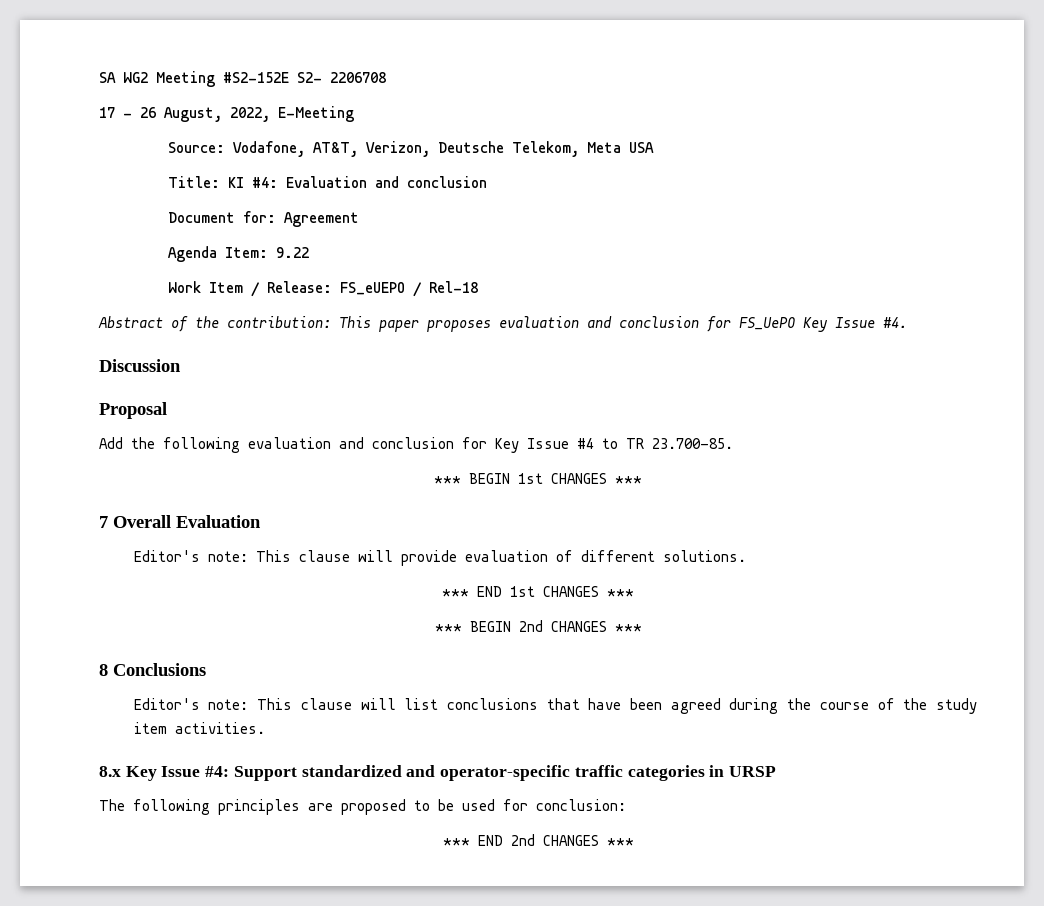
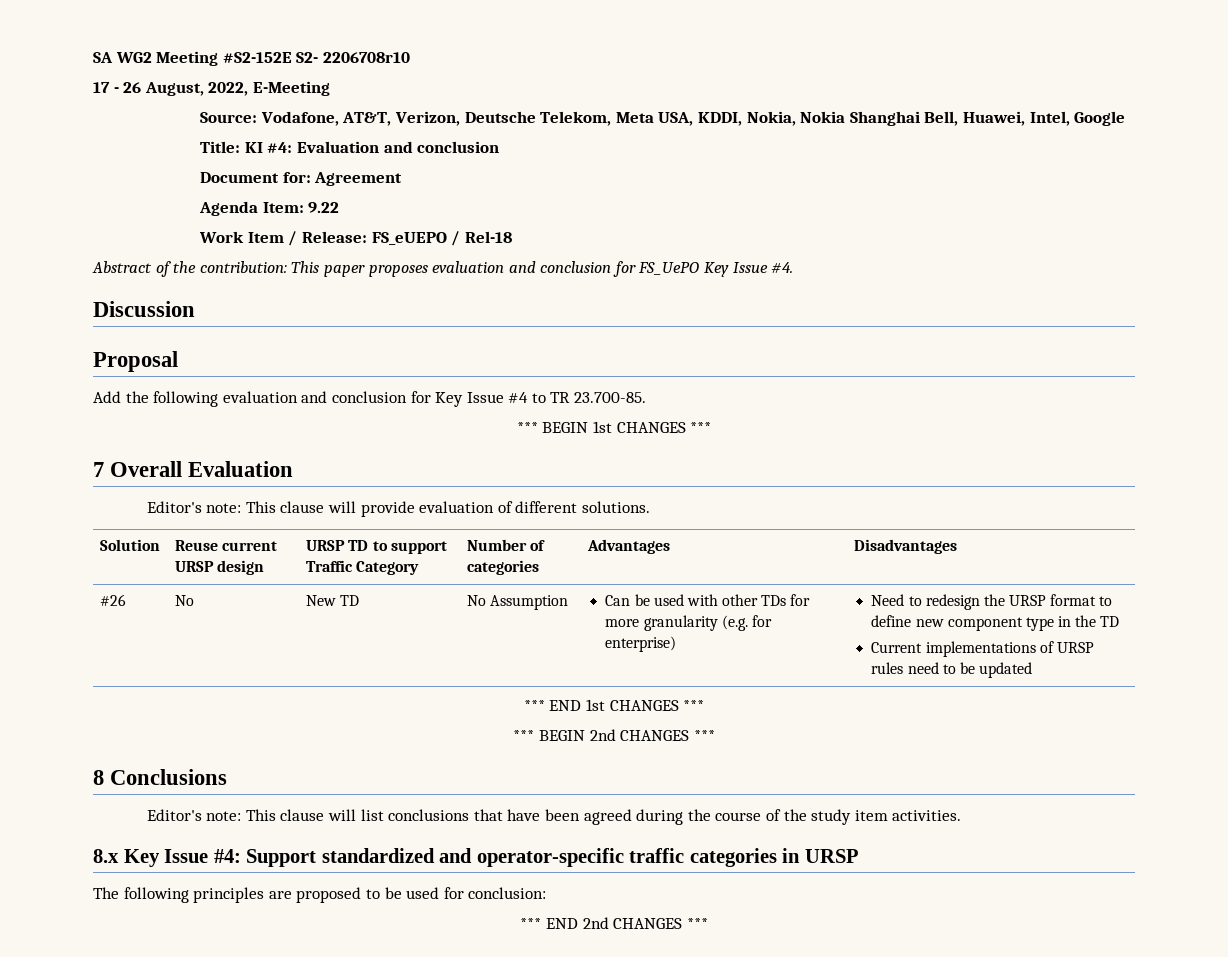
- SA WG2 Meeting #S2-152E S2- 2206708
+ SA WG2 Meeting #S2-152E S2- 2206708r10
- Source: Vodafone, AT&T, Verizon, Deutsche Telekom, Meta USA
+ Source: Vodafone, AT&T, Verizon, Deutsche Telekom, Meta USA, KDDI, Nokia, Nokia Shanghai Bell, Huawei, Intel, Google
+ Solution | Reuse current URSP design | URSP TD to support Traffic Category | Number of categories | Advantages | Disadvantages
+ #26 | No | New TD | No Assumption | Can be used with other TDs for more granularity (e.g. for enterprise) | Need to redesign the URSP format to define new component type in the TD
+ Current implementations of URSP rules need to be updated

